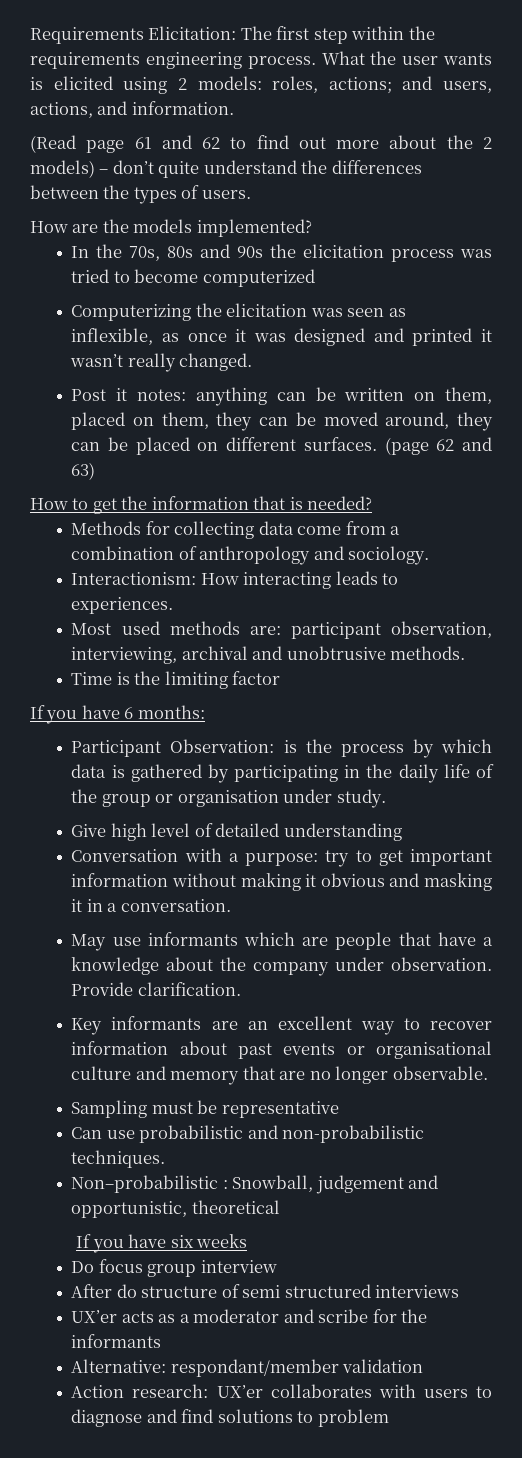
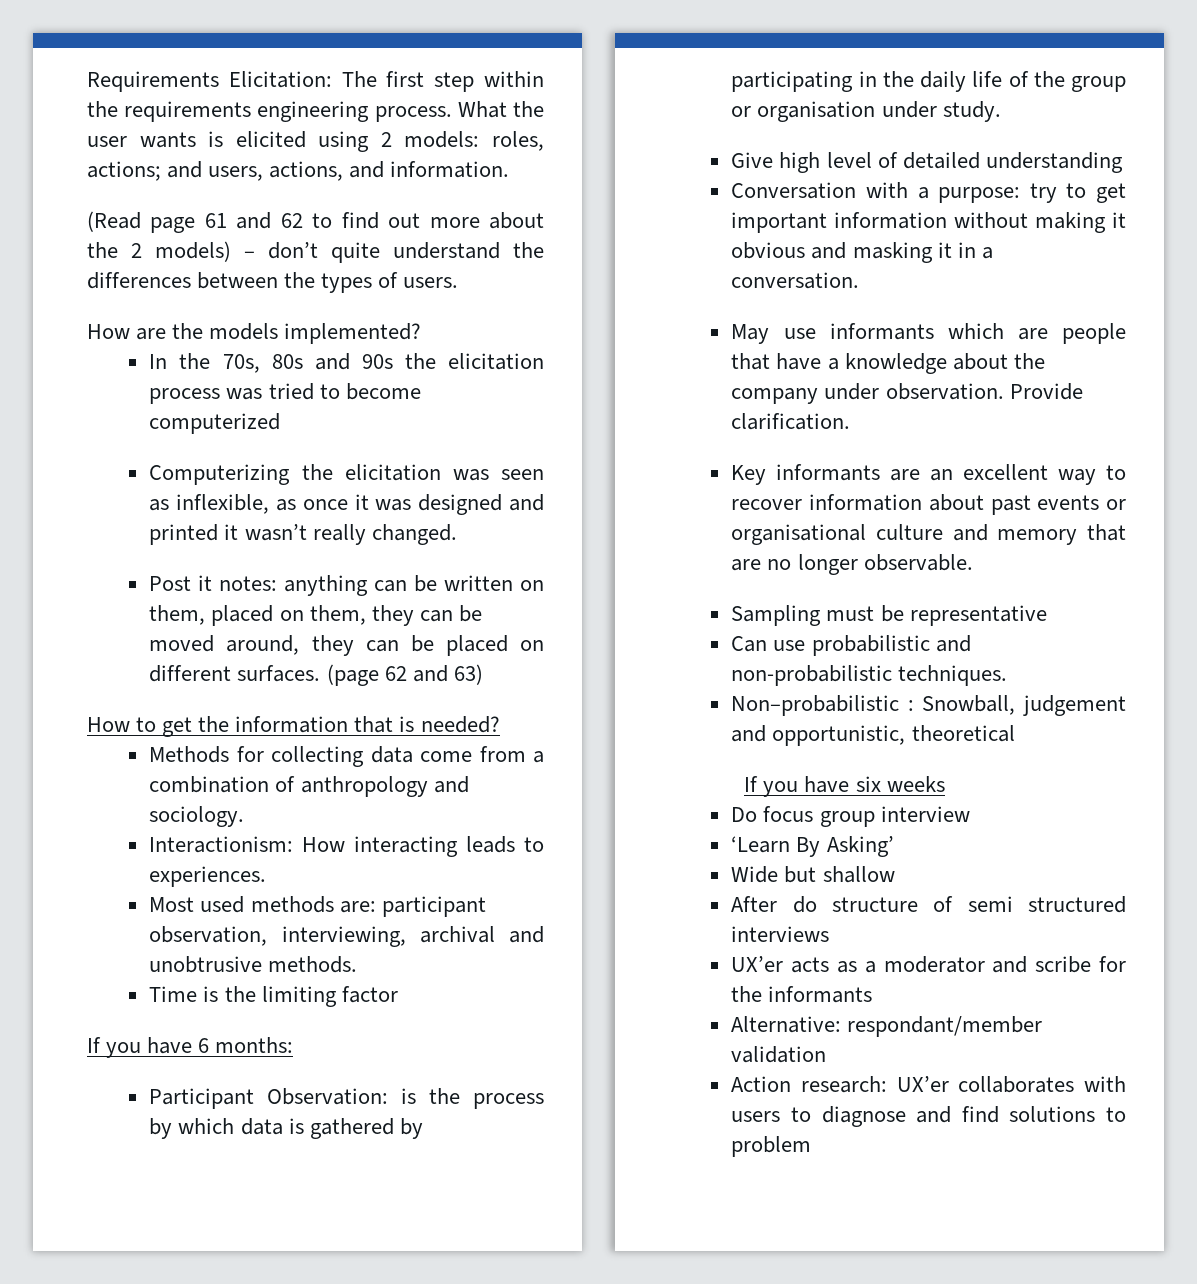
+ ‘Learn By Asking’
+ Wide but shallow

